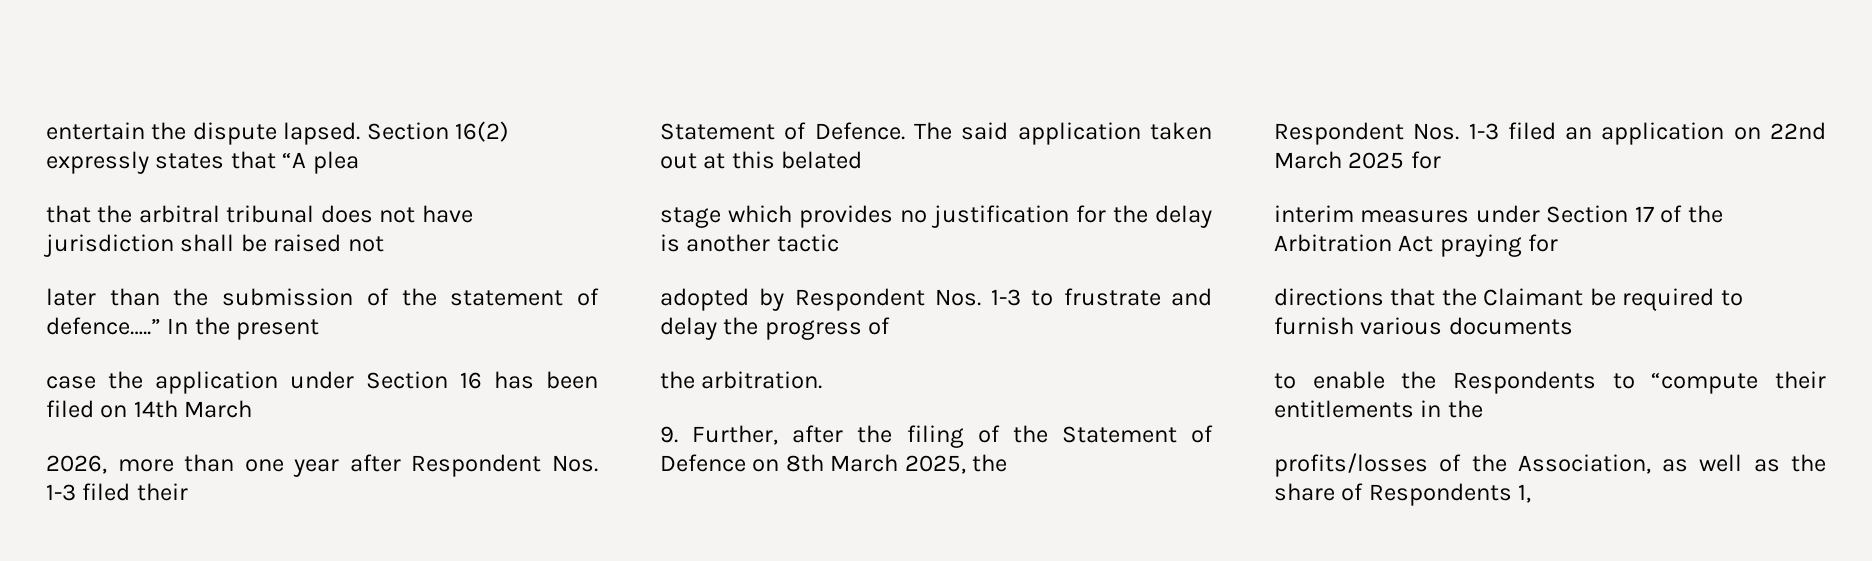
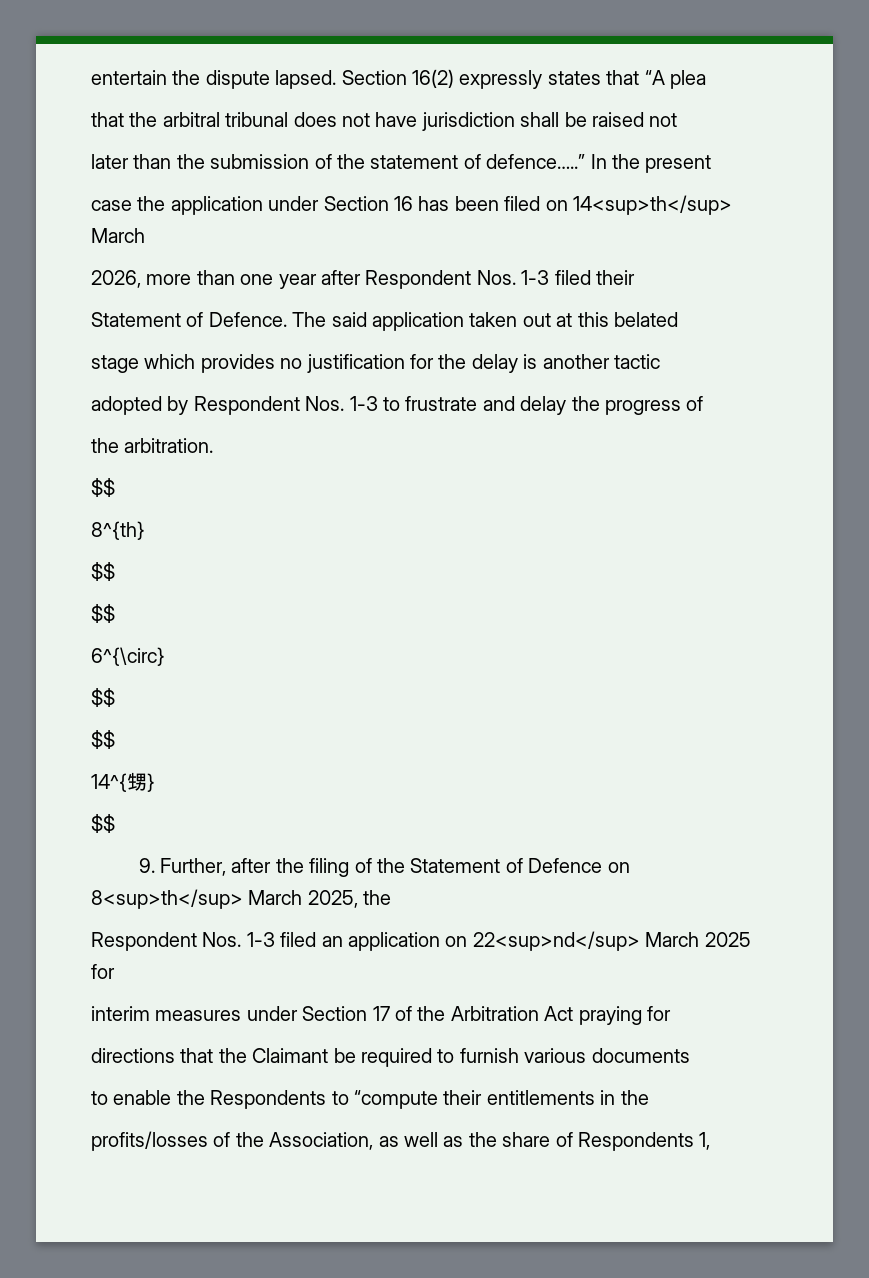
- case the application under Section 16 has been filed on 14th March
+ case the application under Section 16 has been filed on 14<sup>th</sup> March
  the arbitration.
+ $$
+ 8^{th}
+ $$
+ $$
+ 6^{\circ}
+ $$
+ $$
+ 14^{甥}
+ $$
- 9. Further, after the filing of the Statement of Defence on 8th March 2025, the
+ 9. Further, after the filing of the Statement of Defence on 8<sup>th</sup> March 2025, the
- Respondent Nos. 1-3 filed an application on 22nd March 2025 for
+ Respondent Nos. 1-3 filed an application on 22<sup>nd</sup> March 2025 for

